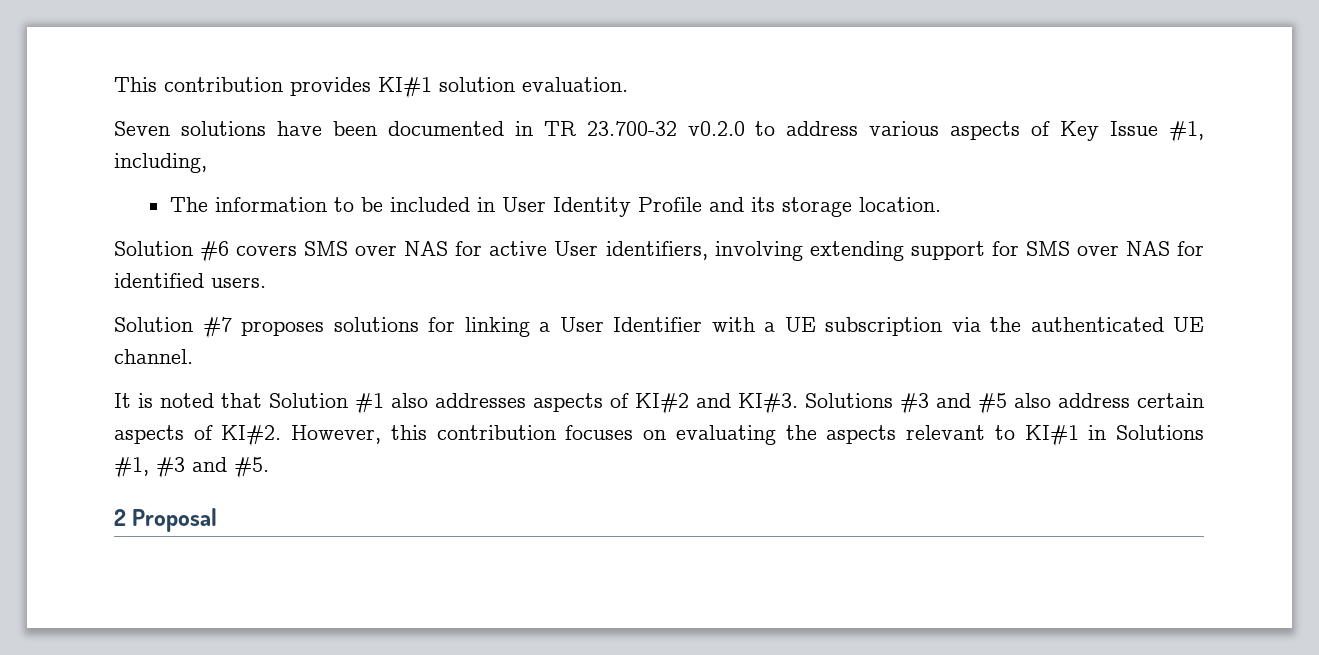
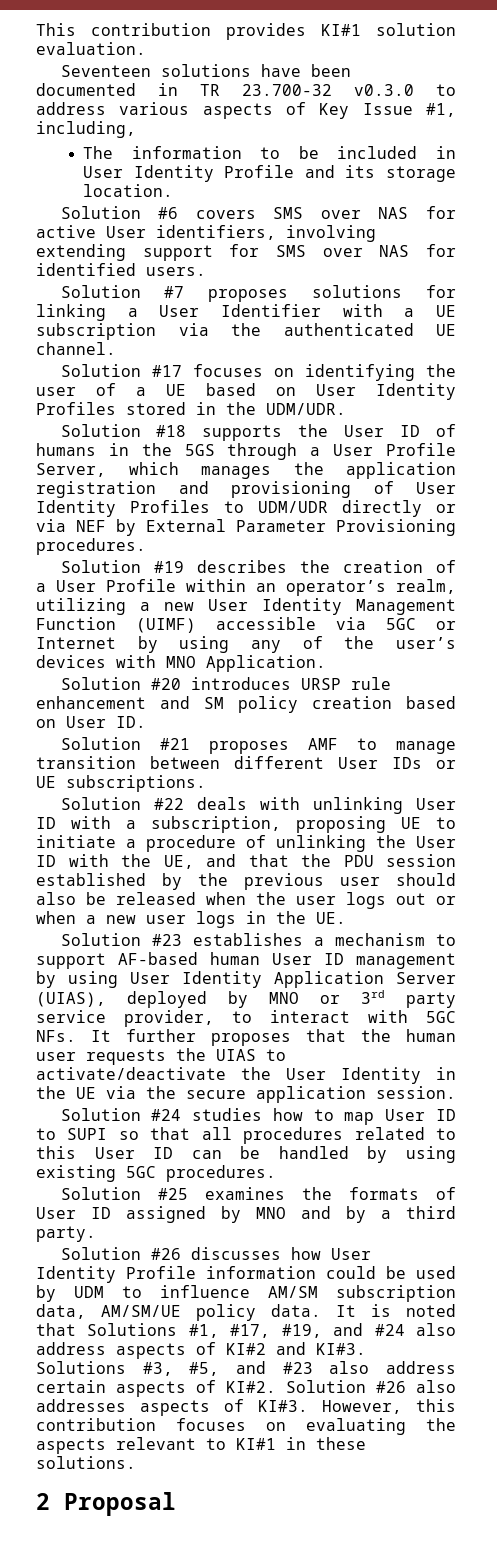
- Seven solutions have been documented in TR 23.700-32 v0.2.0 to address various aspects of Key Issue #1, including,
+ Seventeen solutions have been documented in TR 23.700-32 v0.3.0 to address various aspects of Key Issue #1, including,
- It is noted that Solution #1 also addresses aspects of KI#2 and KI#3.
+ Solution #17 focuses on identifying the user of a UE based on User Identity Profiles stored in the UDM/UDR.
+ Solution #18 supports the User ID of humans in the 5GS through a User Profile Server, which manages the application registration and provisioning of User Identity Profiles to UDM/UDR directly or via NEF by External Parameter Provisioning procedures.
+ Solution #19 describes the creation of a User Profile within an operator’s realm, utilizing a new User Identity Management Function (UIMF) accessible via 5GC or Internet by using any of the user’s devices with MNO Application.
+ Solution #20 introduces URSP rule enhancement and SM policy creation based on User ID.
+ Solution #21 proposes AMF to manage transition between different User IDs or UE subscriptions.
+ Solution #22 deals with unlinking User ID with a subscription, proposing UE to initiate a procedure of unlinking the User ID with the UE, and that the PDU session established by the previous user should also be released when the user logs out or when a new user logs in the UE.
+ Solution #23 establishes a mechanism to support AF-based human User ID management by using User Identity Application Server (UIAS), deployed by MNO or 3rd party service provider, to interact with 5GC NFs. It further proposes that the human user requests the UIAS to activate/deactivate the User Identity in the UE via the secure application session.
+ Solution #24 studies how to map User ID to SUPI so that all procedures related to this User ID can be handled by using existing 5GC procedures.
+ Solution #25 examines the formats of User ID assigned by MNO and by a third party.
+ Solution #26 discusses how User Identity Profile information could be used by UDM to influence AM/SM subscription data, AM/SM/UE policy data. It is noted that Solutions #1, #17, #19, and #24 also address aspects of KI#2 and KI#3.
- Solutions #3 and #5 also address certain aspects of KI#2.
+ Solutions #3, #5, and #23 also address certain aspects of KI#2.
+ Solution #26 also addresses aspects of KI#3.
- However, this contribution focuses on evaluating the aspects relevant to KI#1 in Solutions #1, #3 and #5.
+ However, this contribution focuses on evaluating the aspects relevant to KI#1 in these solutions.

